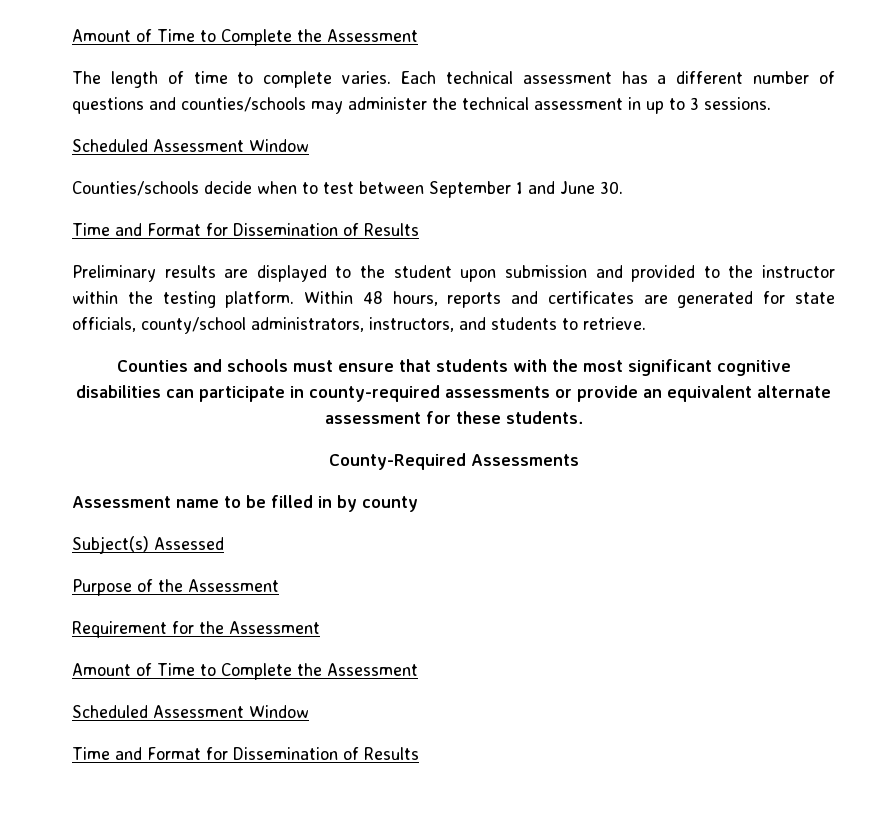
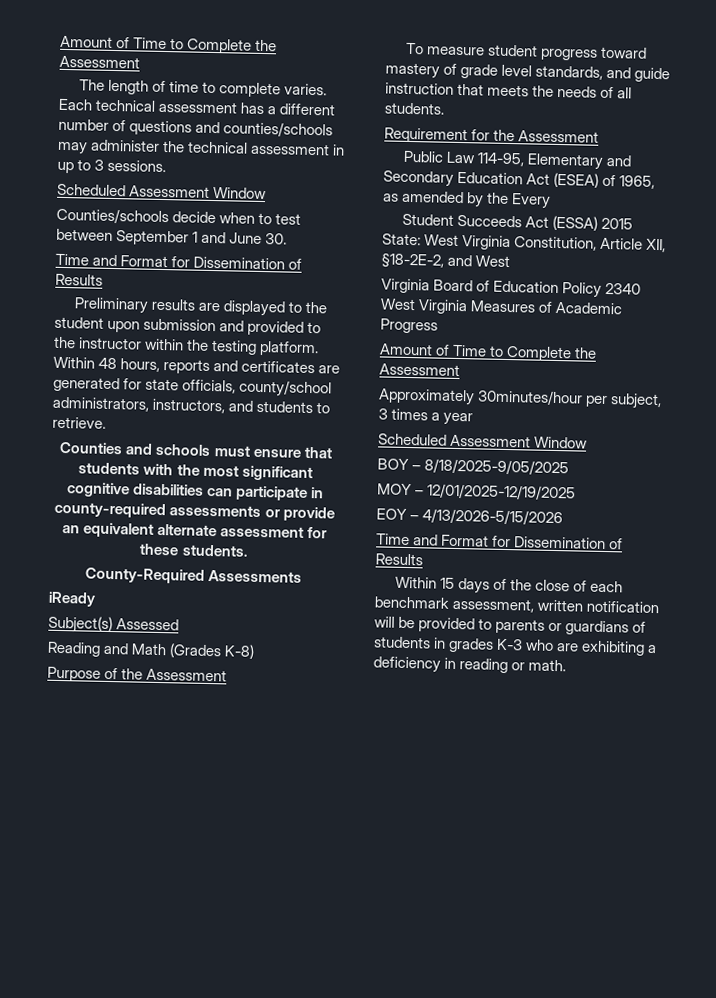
- Assessment name to be filled in by county
+ iReady
  Subject(s) Assessed
+ Reading and Math (Grades K-8)
  Purpose of the Assessment
+ To measure student progress toward mastery of grade level standards, and guide instruction that meets the needs of all students.
  Requirement for the Assessment
+ Public Law 114-95, Elementary and Secondary Education Act (ESEA) of 1965, as amended by the Every
+ Student Succeeds Act (ESSA) 2015 State: West Virginia Constitution, Article XII, §18-2E-2, and West
+ Virginia Board of Education Policy 2340 West Virginia Measures of Academic Progress
  Amount of Time to Complete the Assessment
+ Approximately 30minutes/hour per subject, 3 times a year
  Scheduled Assessment Window
+ BOY – 8/18/2025-9/05/2025
+ MOY – 12/01/2025-12/19/2025
+ EOY – 4/13/2026-5/15/2026
  Time and Format for Dissemination of Results
+ Within 15 days of the close of each benchmark assessment, written notification will be provided to parents or guardians of students in grades K-3 who are exhibiting a deficiency in reading or math.

